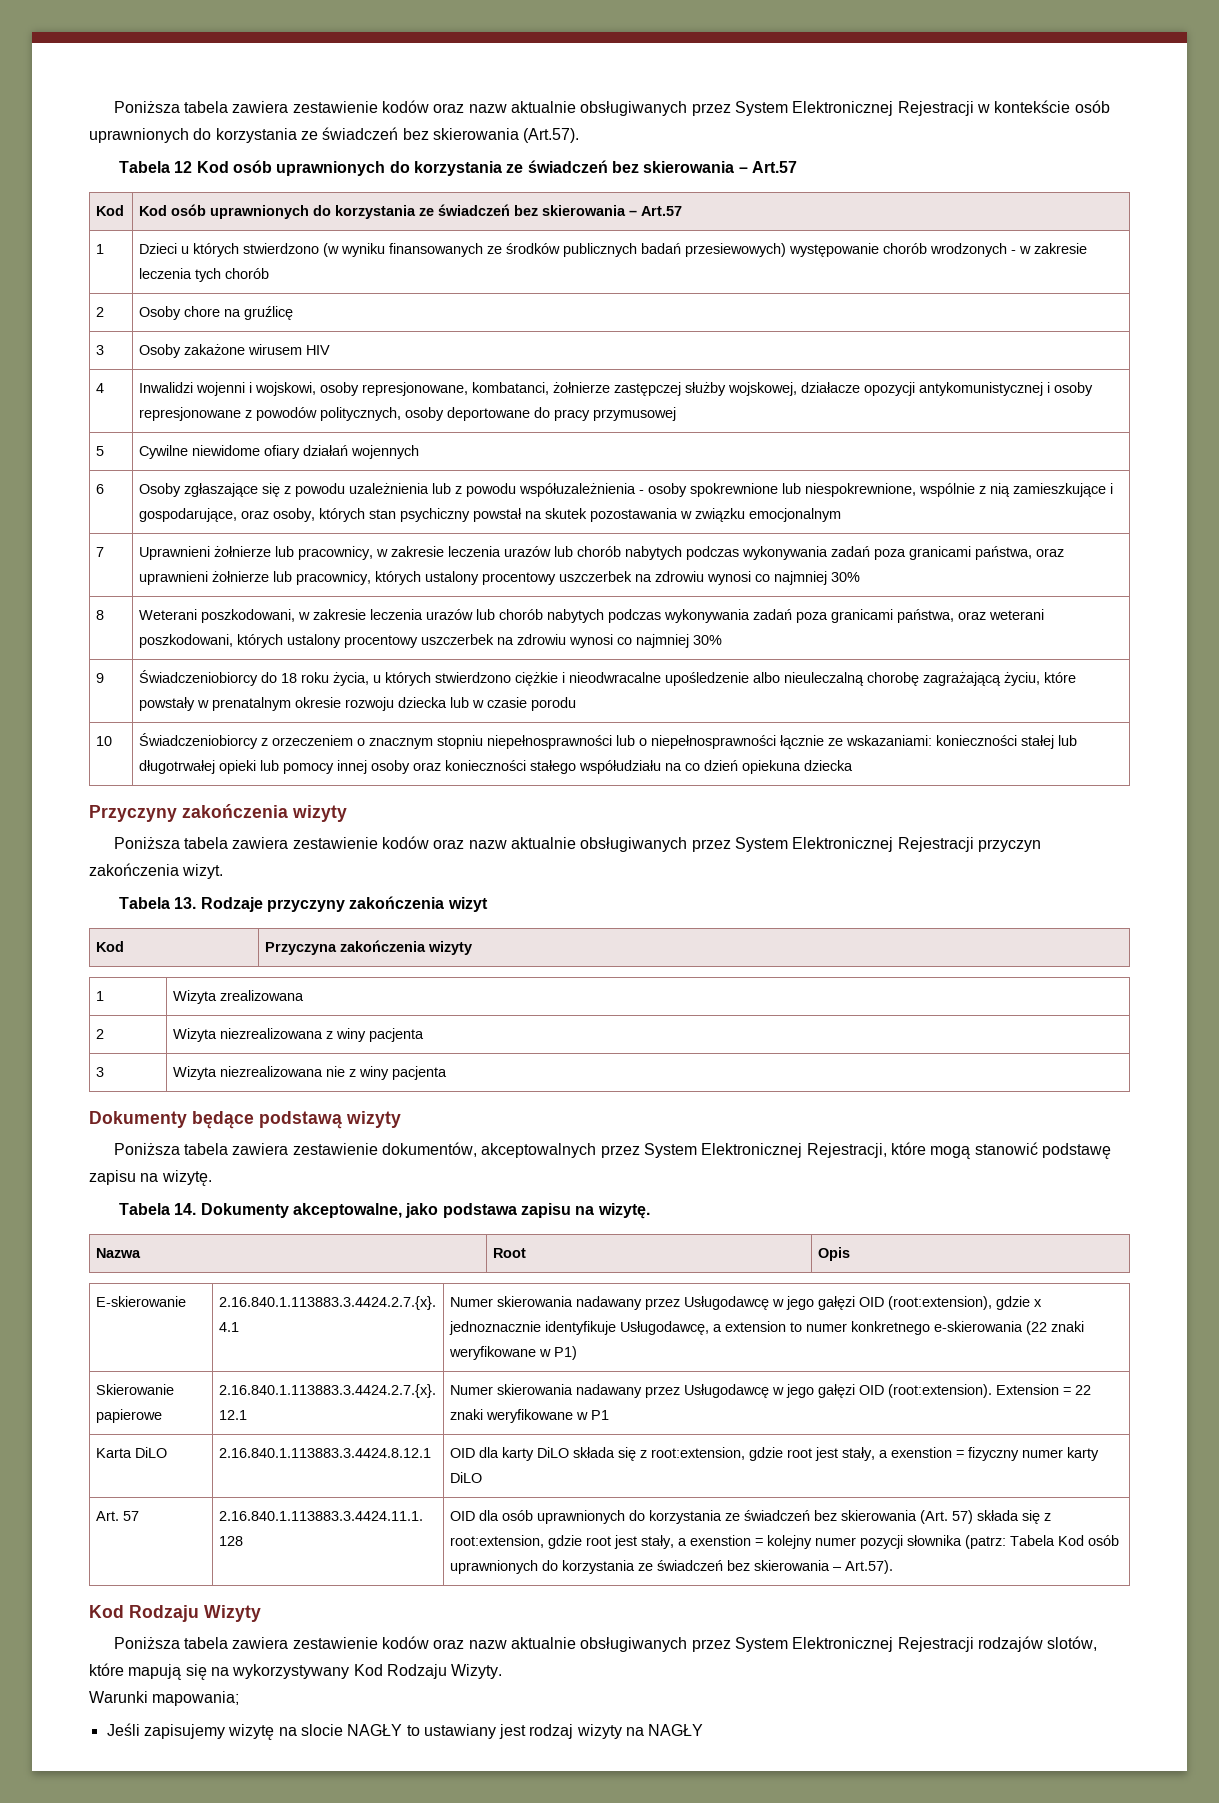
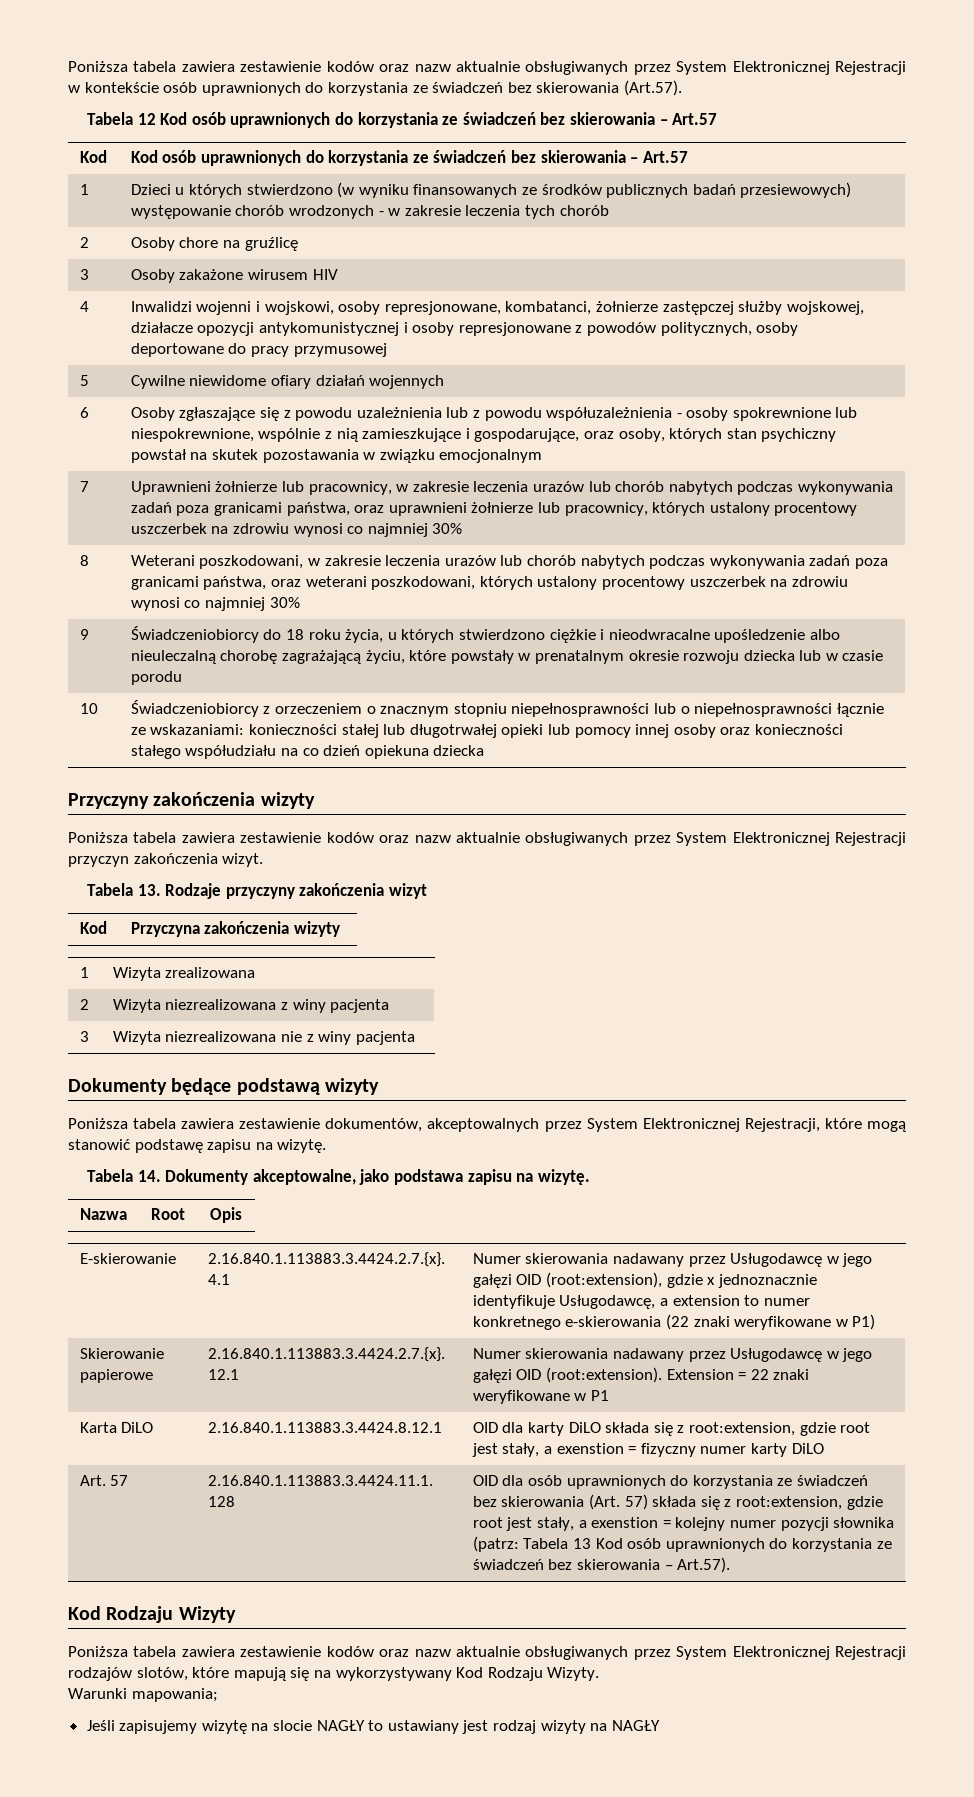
- OID dla osób uprawnionych do korzystania ze świadczeń bez skierowania (Art. 57) składa się z root:extension, gdzie root jest stały, a exenstion = kolejny numer pozycji słownika (patrz: Tabela Kod osób uprawnionych do korzystania ze świadczeń bez skierowania – Art.57).
+ OID dla osób uprawnionych do korzystania ze świadczeń bez skierowania (Art. 57) składa się z root:extension, gdzie root jest stały, a exenstion = kolejny numer pozycji słownika (patrz: Tabela 13 Kod osób uprawnionych do korzystania ze świadczeń bez skierowania – Art.57).

